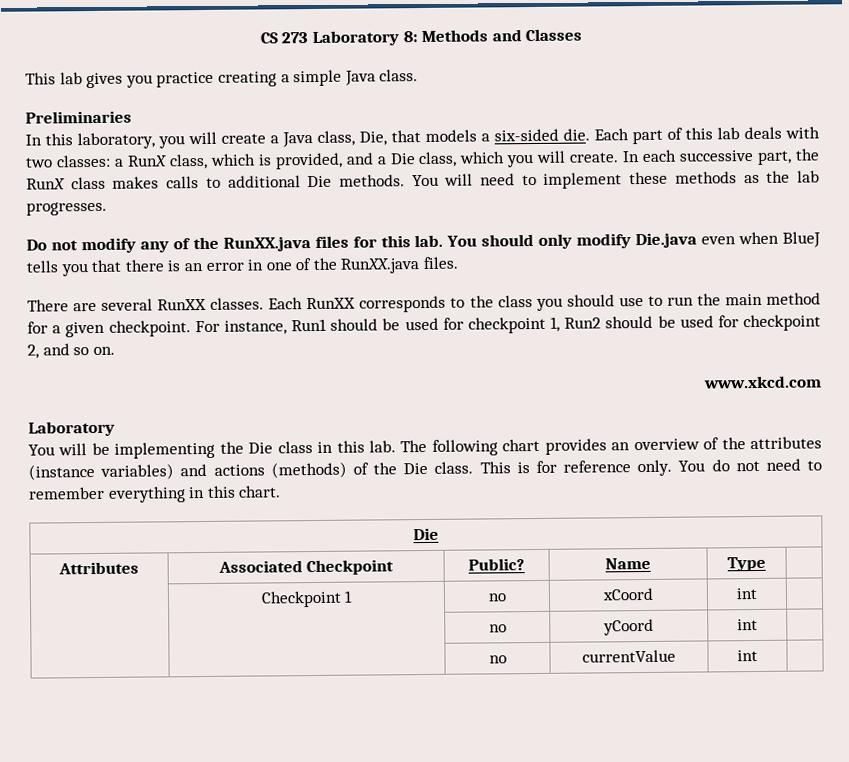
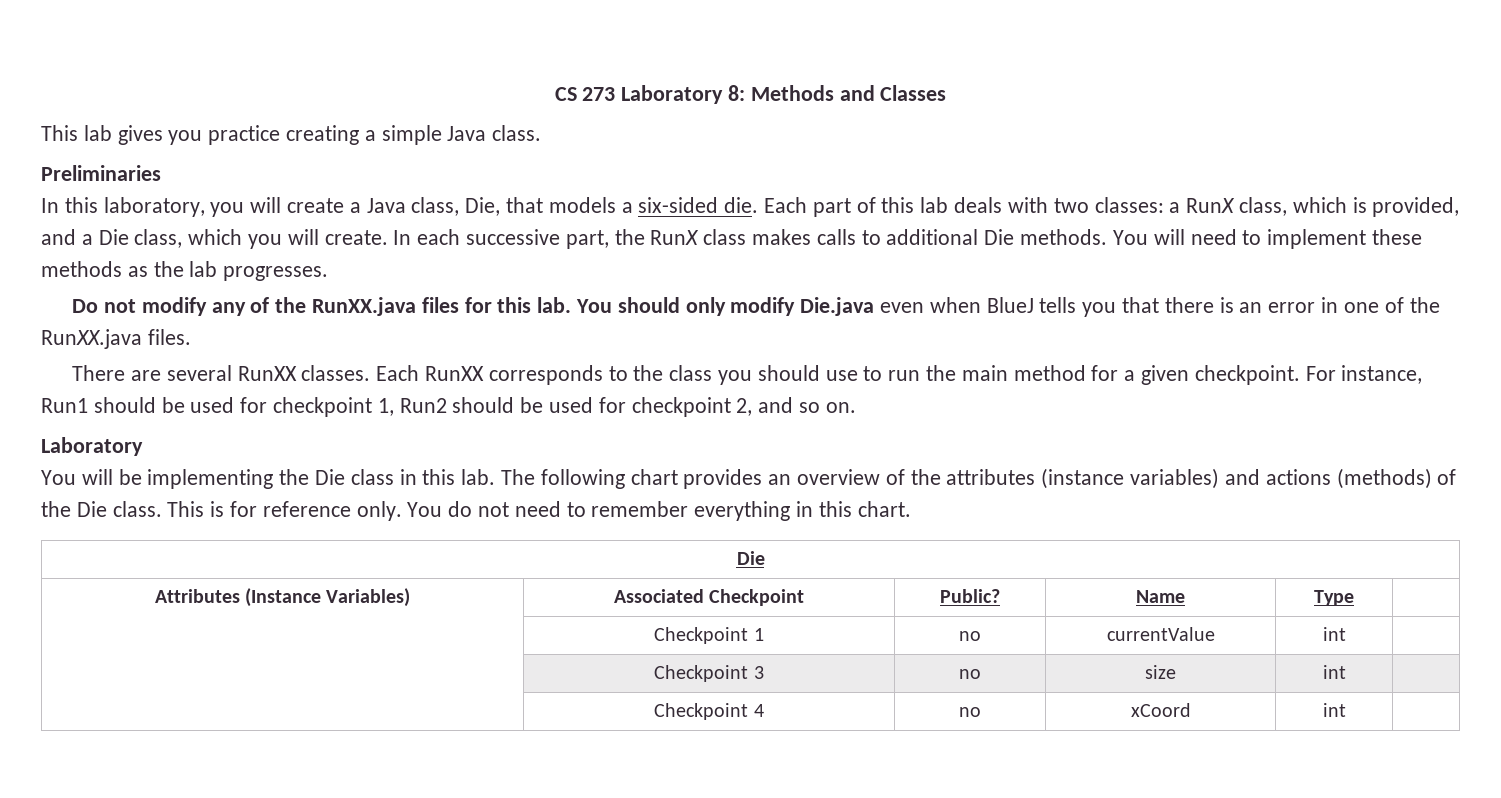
- www.xkcd.com
- Attributes | Associated Checkpoint | Public? | Name | Type |
+ Attributes (Instance Variables) | Associated Checkpoint | Public? | Name | Type |
- | Checkpoint 1 | no | xCoord | int |
- | | no | yCoord | int |
- | | no | currentValue | int |
+ | Checkpoint 1 | no | currentValue | int |
+ | Checkpoint 3 | no | size | int |
+ | Checkpoint 4 | no | xCoord | int |

